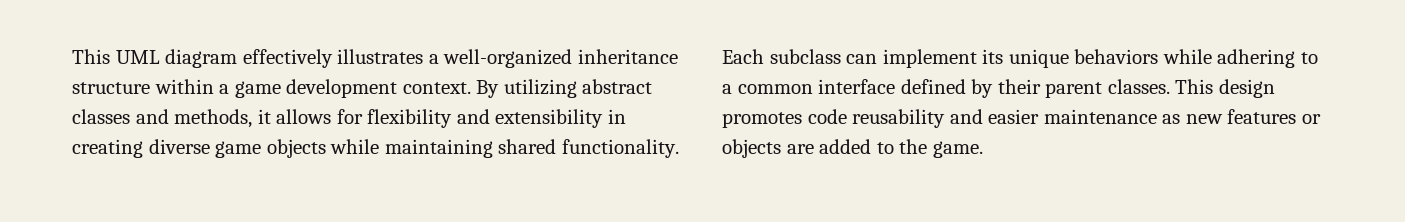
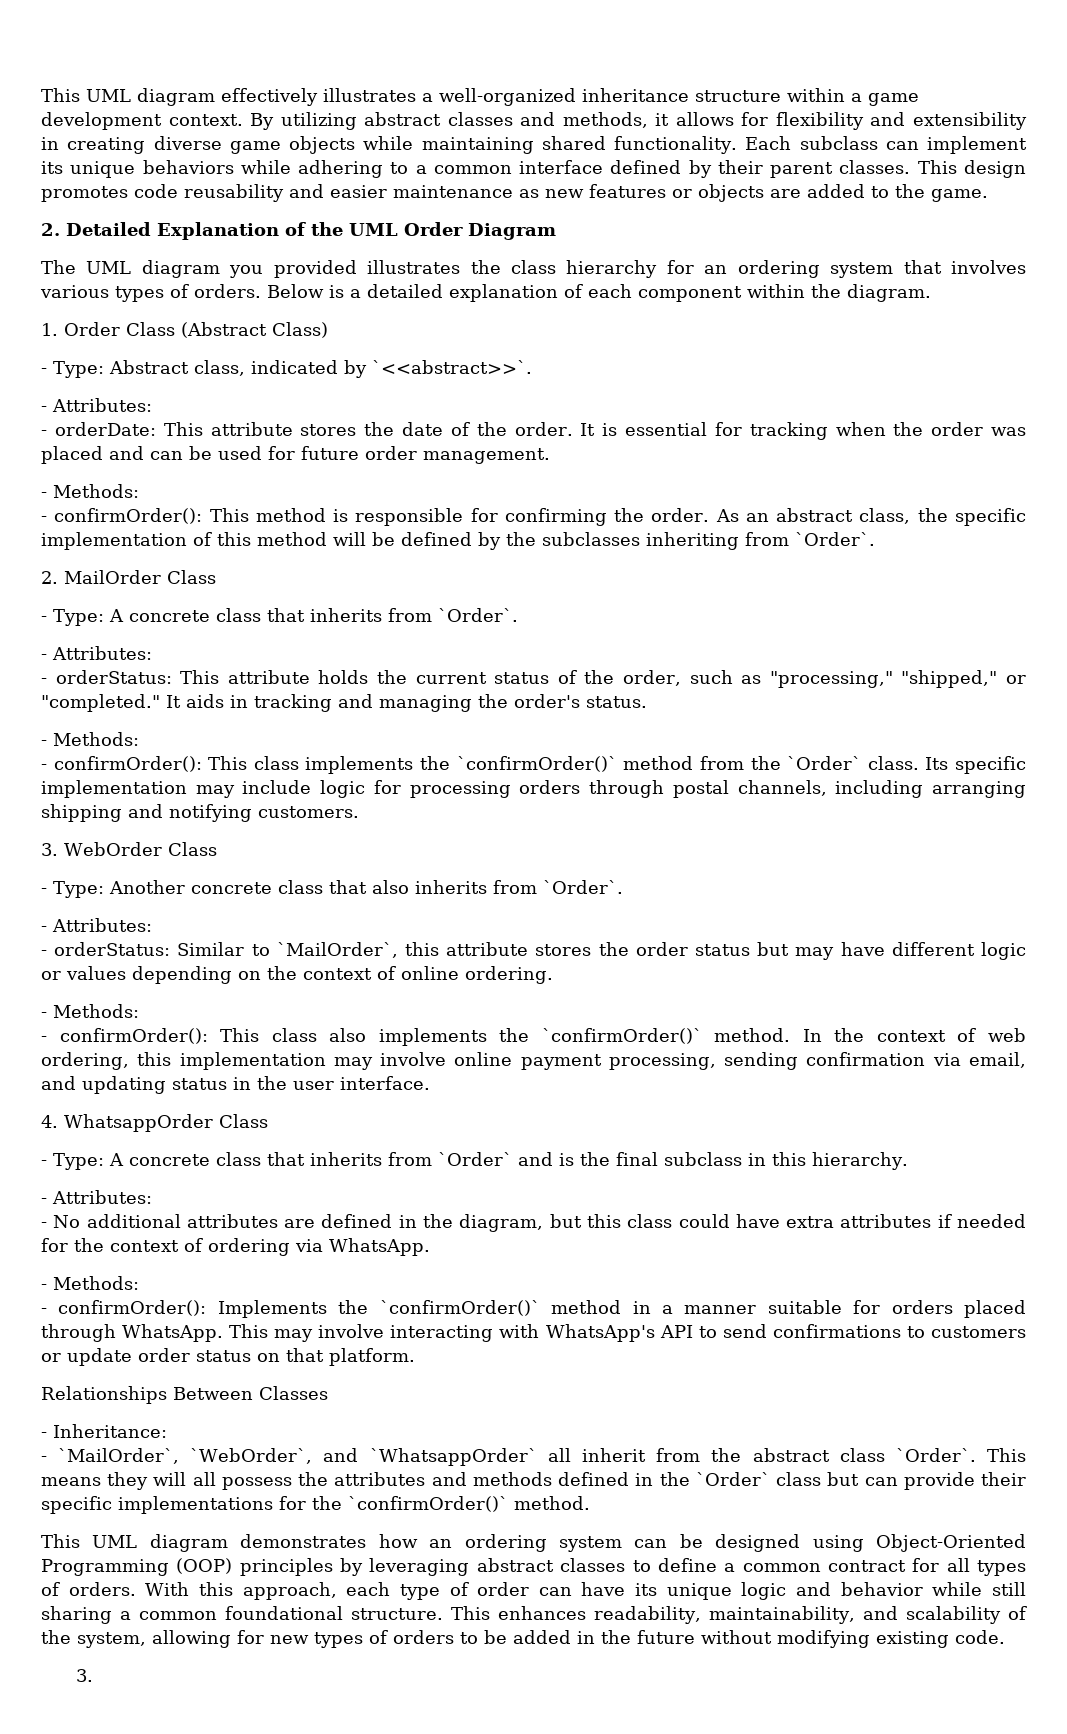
+ 2. Detailed Explanation of the UML Order Diagram
+ The UML diagram you provided illustrates the class hierarchy for an ordering system that involves various types of orders. Below is a detailed explanation of each component within the diagram.
+ 1. Order Class (Abstract Class)
+ - Type: Abstract class, indicated by `<<abstract>>`.
+ - Attributes:
+ - orderDate: This attribute stores the date of the order. It is essential for tracking when the order was placed and can be used for future order management.
+ - Methods:
+ - confirmOrder(): This method is responsible for confirming the order. As an abstract class, the specific implementation of this method will be defined by the subclasses inheriting from `Order`.
+ 2. MailOrder Class
+ - Type: A concrete class that inherits from `Order`.
+ - Attributes:
+ - orderStatus: This attribute holds the current status of the order, such as "processing," "shipped," or "completed." It aids in tracking and managing the order's status.
+ - Methods:
+ - confirmOrder(): This class implements the `confirmOrder()` method from the `Order` class. Its specific implementation may include logic for processing orders through postal channels, including arranging shipping and notifying customers.
+ 3. WebOrder Class
+ - Type: Another concrete class that also inherits from `Order`.
+ - Attributes:
+ - orderStatus: Similar to `MailOrder`, this attribute stores the order status but may have different logic or values depending on the context of online ordering.
+ - Methods:
+ - confirmOrder(): This class also implements the `confirmOrder()` method. In the context of web ordering, this implementation may involve online payment processing, sending confirmation via email, and updating status in the user interface.
+ 4. WhatsappOrder Class
+ - Type: A concrete class that inherits from `Order` and is the final subclass in this hierarchy.
+ - Attributes:
+ - No additional attributes are defined in the diagram, but this class could have extra attributes if needed for the context of ordering via WhatsApp.
+ - Methods:
+ - confirmOrder(): Implements the `confirmOrder()` method in a manner suitable for orders placed through WhatsApp. This may involve interacting with WhatsApp's API to send confirmations to customers or update order status on that platform.
+ Relationships Between Classes
+ - Inheritance:
+ - `MailOrder`, `WebOrder`, and `WhatsappOrder` all inherit from the abstract class `Order`. This means they will all possess the attributes and methods defined in the `Order` class but can provide their specific implementations for the `confirmOrder()` method.
+ This UML diagram demonstrates how an ordering system can be designed using Object-Oriented Programming (OOP) principles by leveraging abstract classes to define a common contract for all types of orders. With this approach, each type of order can have its unique logic and behavior while still sharing a common foundational structure. This enhances readability, maintainability, and scalability of the system, allowing for new types of orders to be added in the future without modifying existing code.
+ 3.

